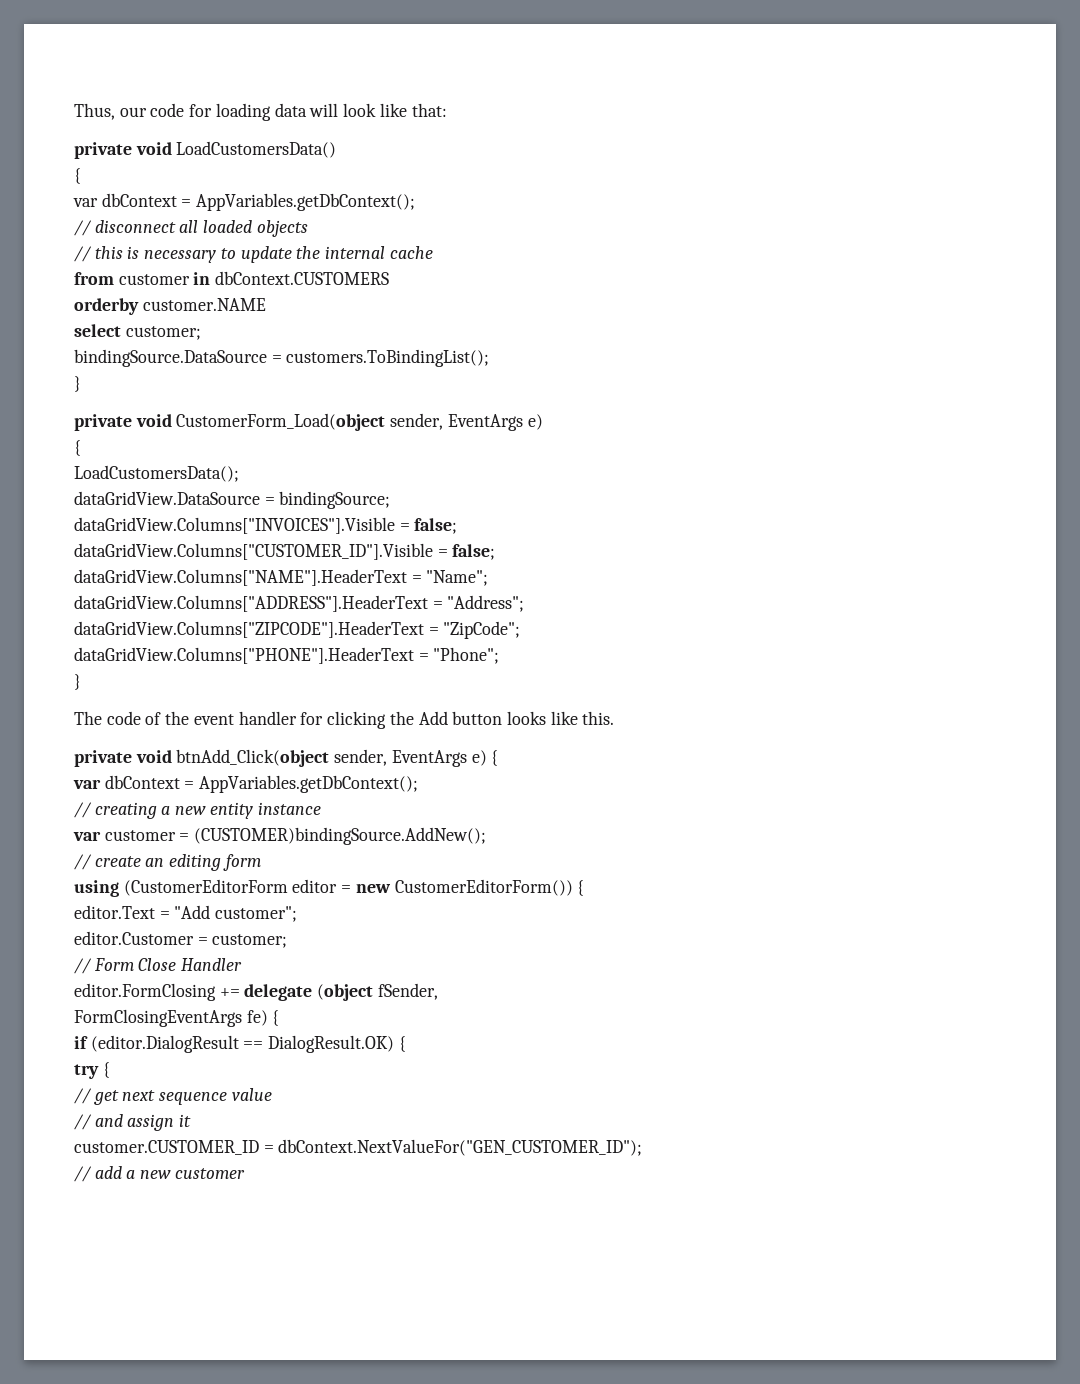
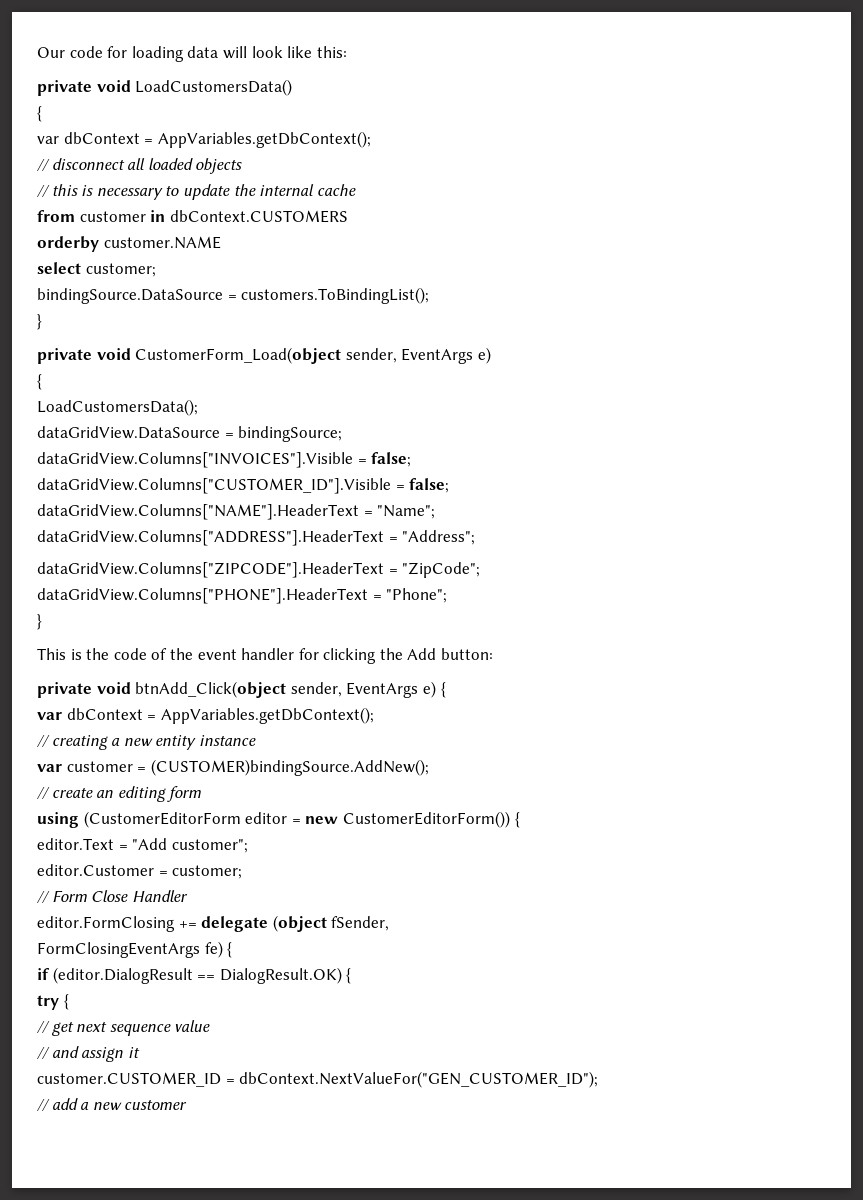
- Thus, our code for loading data will look like that:
+ Our code for loading data will look like this:
- The code of the event handler for clicking the Add button looks like this.
+ This is the code of the event handler for clicking the Add button:

